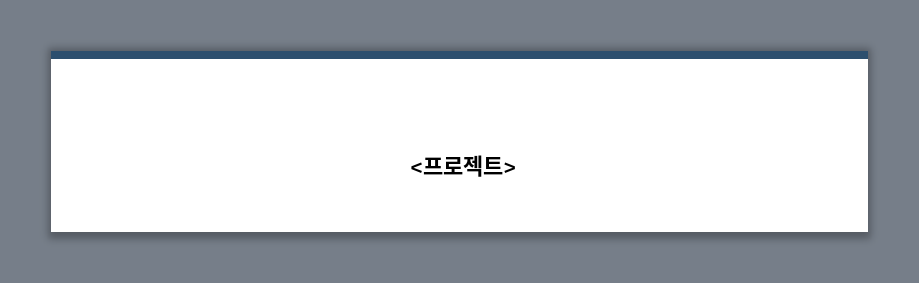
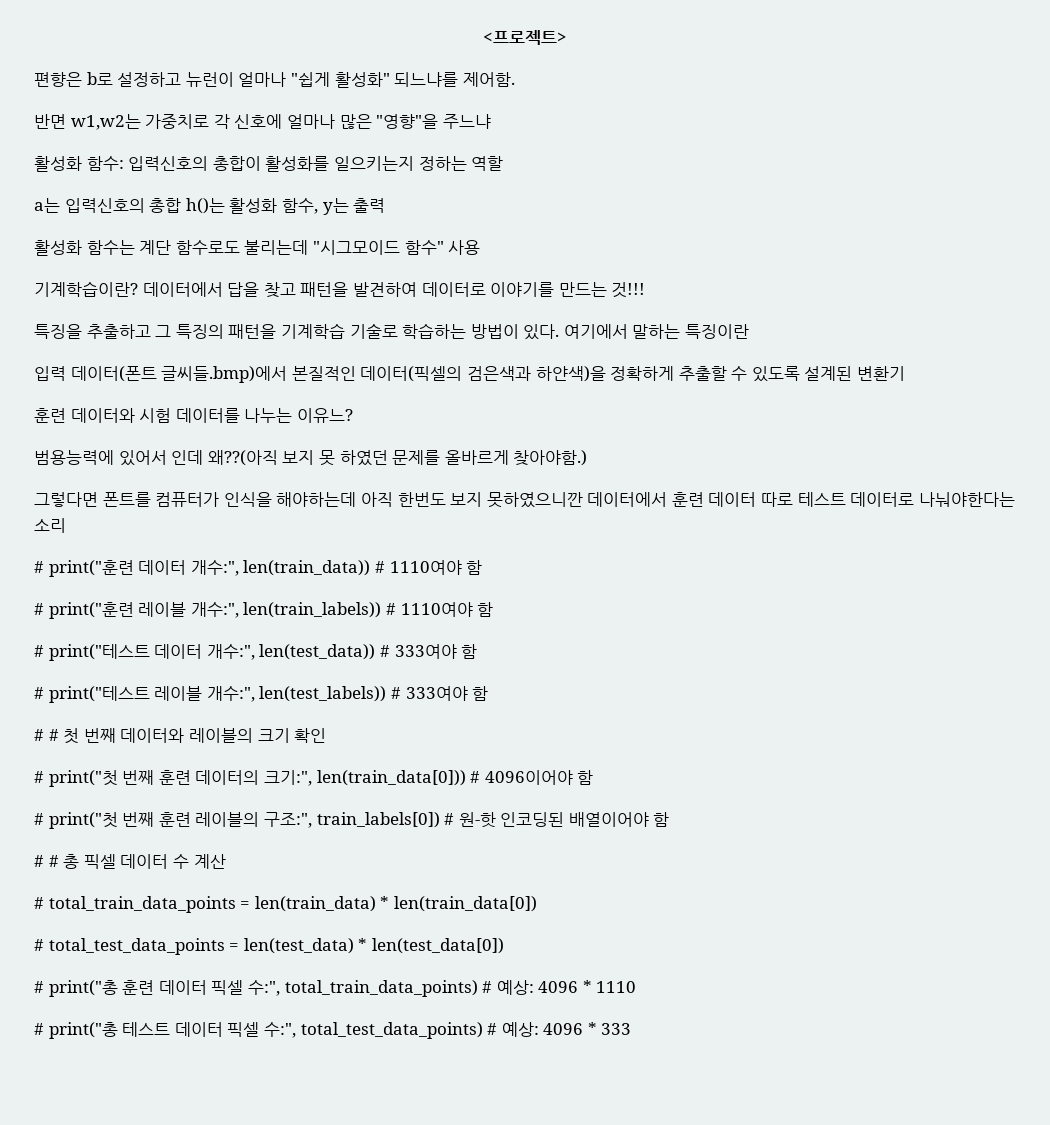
+ 편향은 b로 설정하고 뉴런이 얼마나 "쉽게 활성화" 되느냐를 제어함.
+ 반면 w1,w2는 가중치로 각 신호에 얼마나 많은 "영향"을 주느냐
+ 활성화 함수: 입력신호의 총합이 활성화를 일으키는지 정하는 역할
+ a는 입력신호의 총합 h()는 활성화 함수, y는 출력
+ 활성화 함수는 계단 함수로도 불리는데 "시그모이드 함수" 사용
+ 기계학습이란? 데이터에서 답을 찾고 패턴을 발견하여 데이터로 이야기를 만드는 것!!!
+ 특징을 추출하고 그 특징의 패턴을 기계학습 기술로 학습하는 방법이 있다. 여기에서 말하는 특징이란
+ 입력 데이터(폰트 글씨들.bmp)에서 본질적인 데이터(픽셀의 검은색과 하얀색)을 정확하게 추출할 수 있도록 설계된 변환기
+ 훈련 데이터와 시험 데이터를 나누는 이유느?
+ 범용능력에 있어서 인데 왜??(아직 보지 못 하였던 문제를 올바르게 찾아야함.)
+ 그렇다면 폰트를 컴퓨터가 인식을 해야하는데 아직 한번도 보지 못하였으니깐 데이터에서 훈련 데이터 따로 테스트 데이터로 나눠야한다는 소리
+ # print("훈련 데이터 개수:", len(train_data)) # 1110여야 함
+ # print("훈련 레이블 개수:", len(train_labels)) # 1110여야 함
+ # print("테스트 데이터 개수:", len(test_data)) # 333여야 함
+ # print("테스트 레이블 개수:", len(test_labels)) # 333여야 함
+ # # 첫 번째 데이터와 레이블의 크기 확인
+ # print("첫 번째 훈련 데이터의 크기:", len(train_data[0])) # 4096이어야 함
+ # print("첫 번째 훈련 레이블의 구조:", train_labels[0]) # 원-핫 인코딩된 배열이어야 함
+ # # 총 픽셀 데이터 수 계산
+ # total_train_data_points = len(train_data) * len(train_data[0])
+ # total_test_data_points = len(test_data) * len(test_data[0])
+ # print("총 훈련 데이터 픽셀 수:", total_train_data_points) # 예상: 4096 * 1110
+ # print("총 테스트 데이터 픽셀 수:", total_test_data_points) # 예상: 4096 * 333

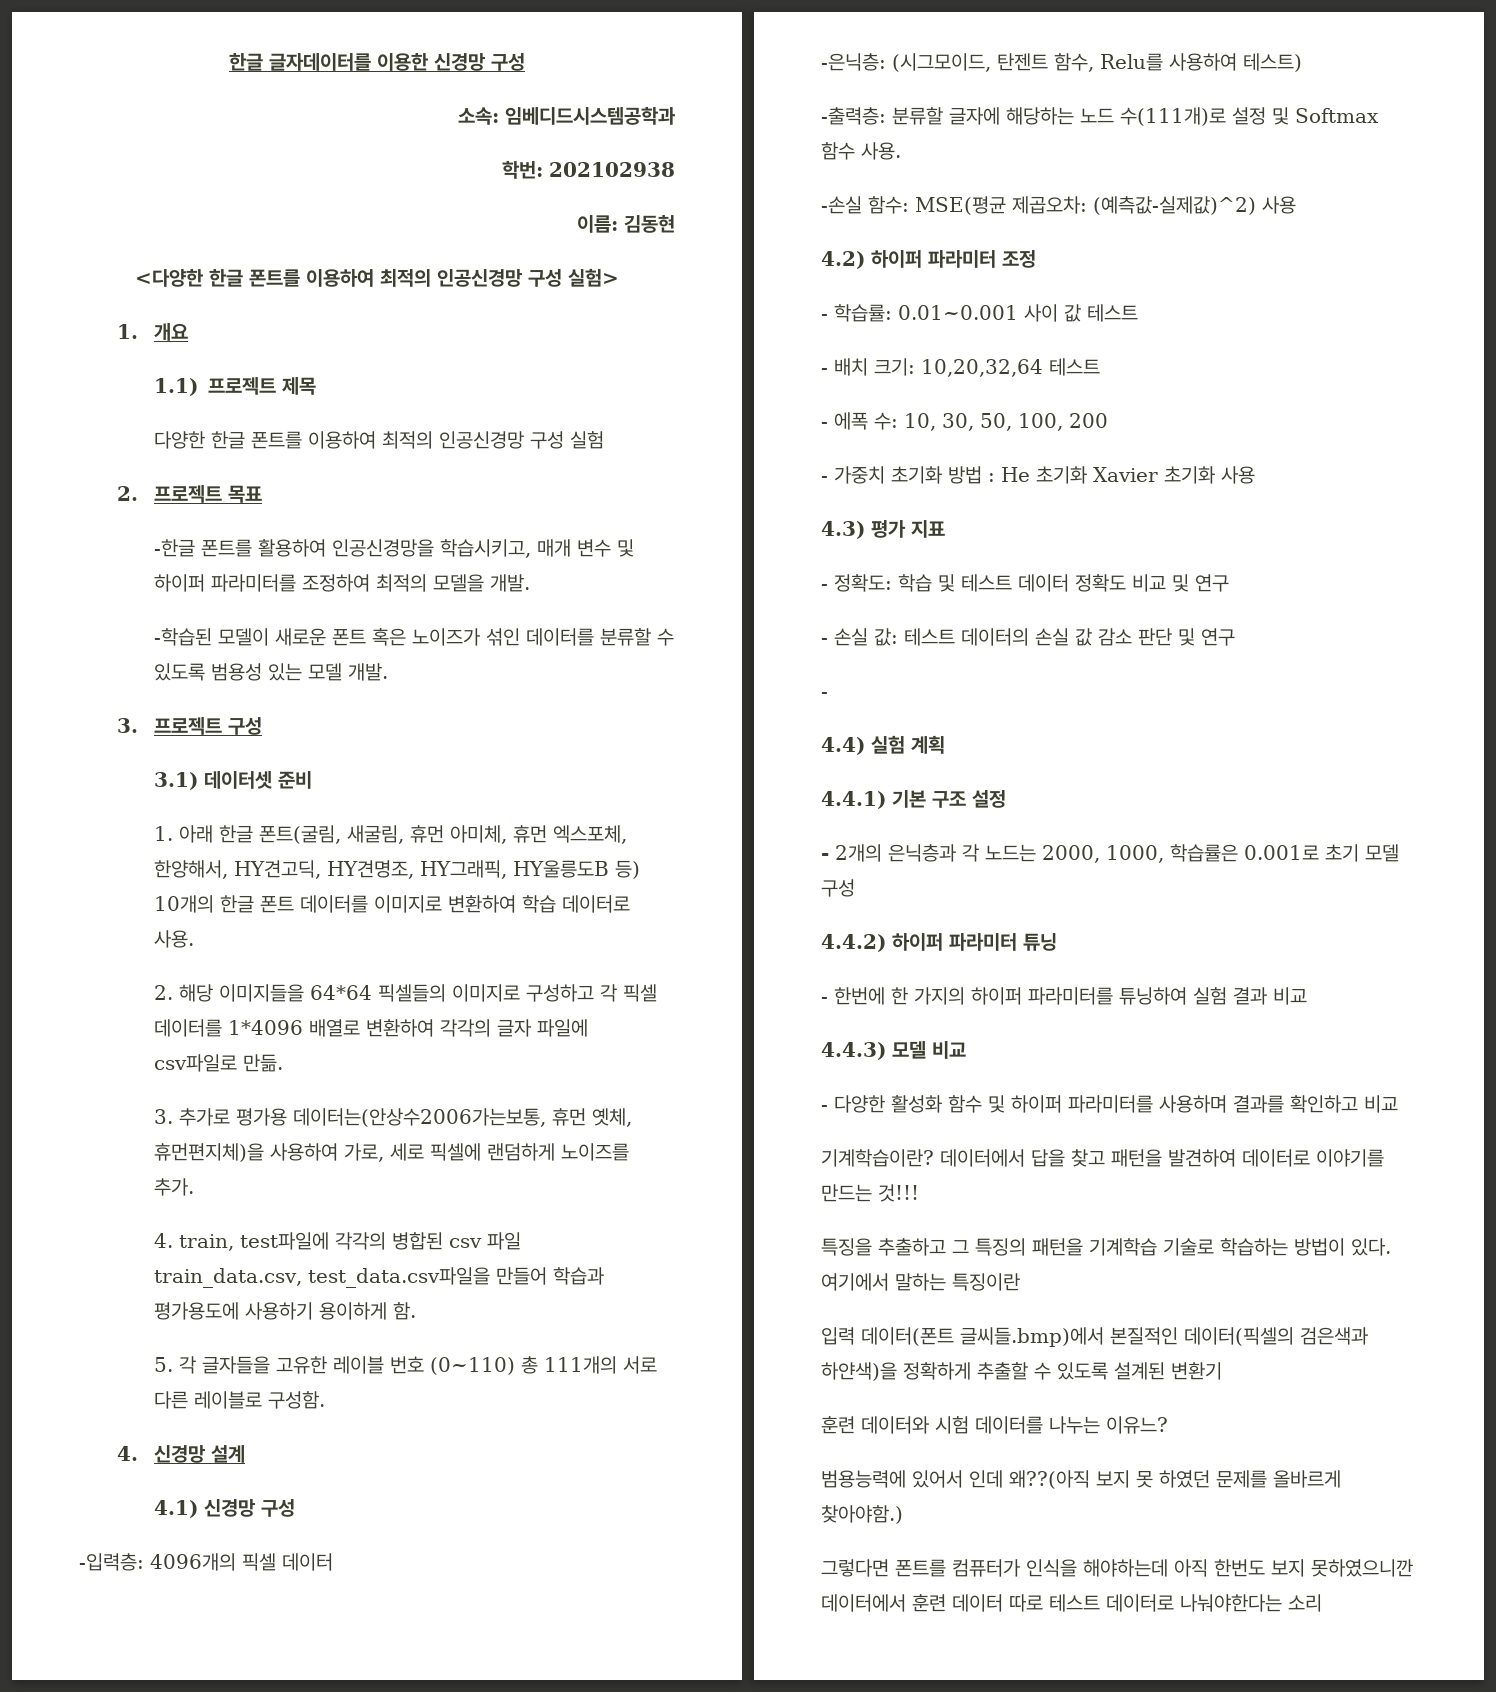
- <프로젝트>
- 편향은 b로 설정하고 뉴런이 얼마나 "쉽게 활성화" 되느냐를 제어함.
- 반면 w1,w2는 가중치로 각 신호에 얼마나 많은 "영향"을 주느냐
- 활성화 함수: 입력신호의 총합이 활성화를 일으키는지 정하는 역할
- a는 입력신호의 총합 h()는 활성화 함수, y는 출력
- 활성화 함수는 계단 함수로도 불리는데 "시그모이드 함수" 사용
+ 한글 글자데이터를 이용한 신경망 구성
+ 소속: 임베디드시스템공학과
+ 학번: 202102938
+ 이름: 김동현
+ <다양한 한글 폰트를 이용하여 최적의 인공신경망 구성 실험>
+ 1. 개요
+ 1.1) 프로젝트 제목
+ 다양한 한글 폰트를 이용하여 최적의 인공신경망 구성 실험
+ 2. 프로젝트 목표
+ -한글 폰트를 활용하여 인공신경망을 학습시키고, 매개 변수 및 하이퍼 파라미터를 조정하여 최적의 모델을 개발.
+ -학습된 모델이 새로운 폰트 혹은 노이즈가 섞인 데이터를 분류할 수 있도록 범용성 있는 모델 개발.
+ 3. 프로젝트 구성
+ 3.1) 데이터셋 준비
+ 1. 아래 한글 폰트(굴림, 새굴림, 휴먼 아미체, 휴먼 엑스포체, 한양해서, HY견고딕, HY견명조, HY그래픽, HY울릉도B 등) 10개의 한글 폰트 데이터를 이미지로 변환하여 학습 데이터로 사용.
+ 2. 해당 이미지들을 64*64 픽셀들의 이미지로 구성하고 각 픽셀 데이터를 1*4096 배열로 변환하여 각각의 글자 파일에 csv파일로 만듦.
+ 3. 추가로 평가용 데이터는(안상수2006가는보통, 휴먼 옛체, 휴먼편지체)을 사용하여 가로, 세로 픽셀에 랜덤하게 노이즈를 추가.
+ 4. train, test파일에 각각의 병합된 csv 파일 train_data.csv, test_data.csv파일을 만들어 학습과 평가용도에 사용하기 용이하게 함.
+ 5. 각 글자들을 고유한 레이블 번호 (0~110) 총 111개의 서로 다른 레이블로 구성함.
+ 4. 신경망 설계
+ 4.1) 신경망 구성
+ -입력층: 4096개의 픽셀 데이터
+ -은닉층: (시그모이드, 탄젠트 함수, Relu를 사용하여 테스트)
+ -출력층: 분류할 글자에 해당하는 노드 수(111개)로 설정 및 Softmax 함수 사용.
+ -손실 함수: MSE(평균 제곱오차: (예측값-실제값)^2) 사용
+ 4.2) 하이퍼 파라미터 조정
+ - 학습률: 0.01~0.001 사이 값 테스트
+ - 배치 크기: 10,20,32,64 테스트
+ - 에폭 수: 10, 30, 50, 100, 200
+ - 가중치 초기화 방법 : He 초기화 Xavier 초기화 사용
+ 4.3) 평가 지표
+ - 정확도: 학습 및 테스트 데이터 정확도 비교 및 연구
+ - 손실 값: 테스트 데이터의 손실 값 감소 판단 및 연구
+ -
+ 4.4) 실험 계획
+ 4.4.1) 기본 구조 설정
+ - 2개의 은닉층과 각 노드는 2000, 1000, 학습률은 0.001로 초기 모델 구성
+ 4.4.2) 하이퍼 파라미터 튜닝
+ - 한번에 한 가지의 하이퍼 파라미터를 튜닝하여 실험 결과 비교
+ 4.4.3) 모델 비교
+ - 다양한 활성화 함수 및 하이퍼 파라미터를 사용하며 결과를 확인하고 비교
- # print("훈련 데이터 개수:", len(train_data)) # 1110여야 함
- # print("훈련 레이블 개수:", len(train_labels)) # 1110여야 함
- # print("테스트 데이터 개수:", len(test_data)) # 333여야 함
- # print("테스트 레이블 개수:", len(test_labels)) # 333여야 함
- # # 첫 번째 데이터와 레이블의 크기 확인
- # print("첫 번째 훈련 데이터의 크기:", len(train_data[0])) # 4096이어야 함
- # print("첫 번째 훈련 레이블의 구조:", train_labels[0]) # 원-핫 인코딩된 배열이어야 함
- # # 총 픽셀 데이터 수 계산
- # total_train_data_points = len(train_data) * len(train_data[0])
- # total_test_data_points = len(test_data) * len(test_data[0])
- # print("총 훈련 데이터 픽셀 수:", total_train_data_points) # 예상: 4096 * 1110
- # print("총 테스트 데이터 픽셀 수:", total_test_data_points) # 예상: 4096 * 333

